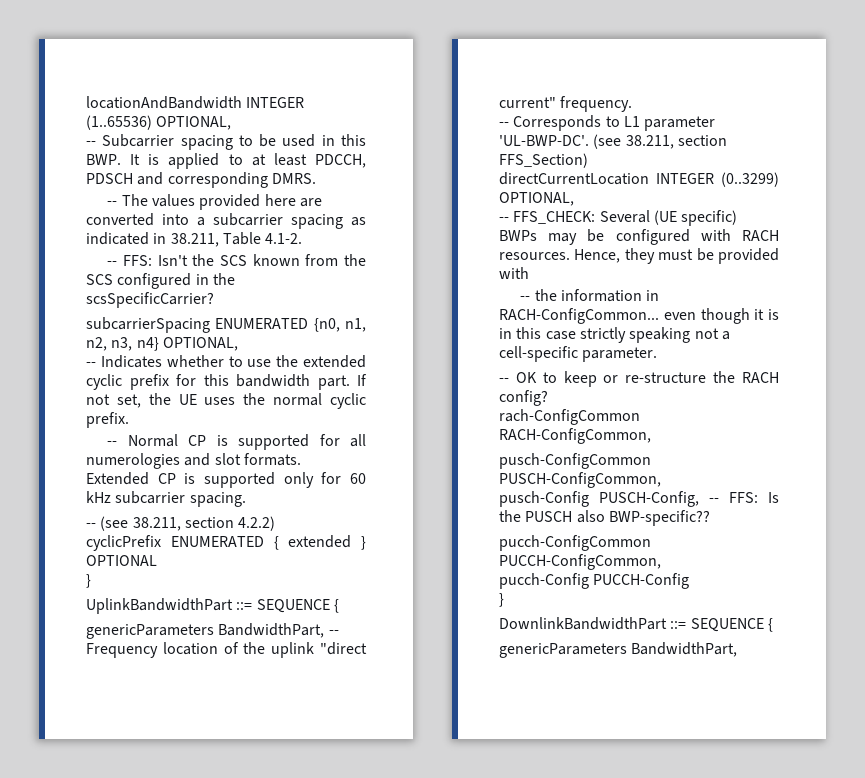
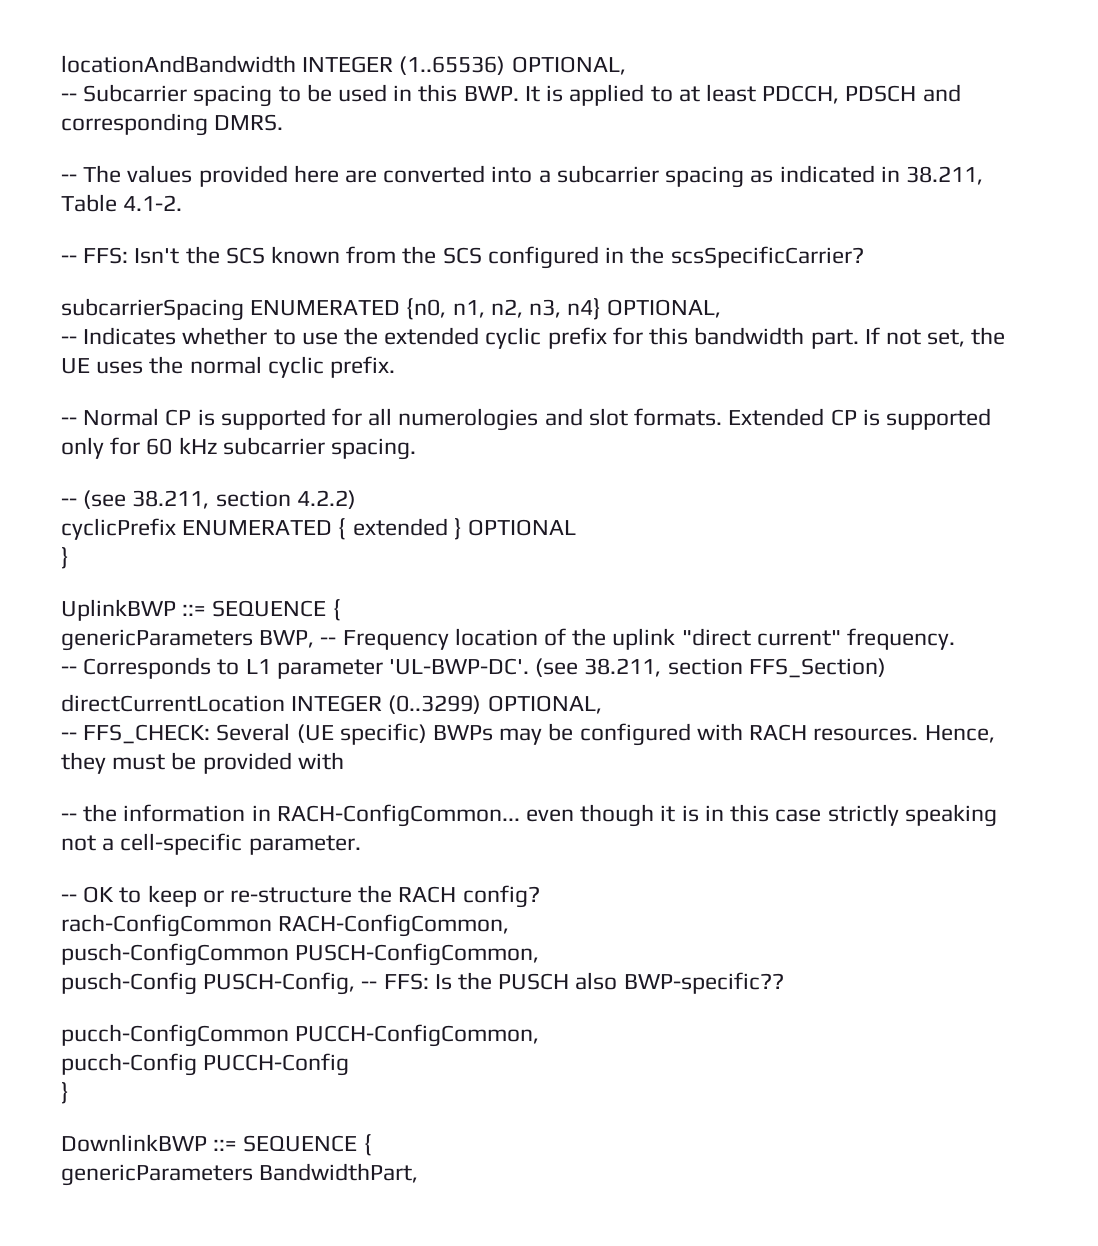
- UplinkBandwidthPart ::= SEQUENCE {
- genericParameters BandwidthPart, -- Frequency location of the uplink "direct current" frequency.
+ UplinkBWP ::= SEQUENCE {
+ genericParameters BWP, -- Frequency location of the uplink "direct current" frequency.
- DownlinkBandwidthPart ::= SEQUENCE {
+ DownlinkBWP ::= SEQUENCE {

